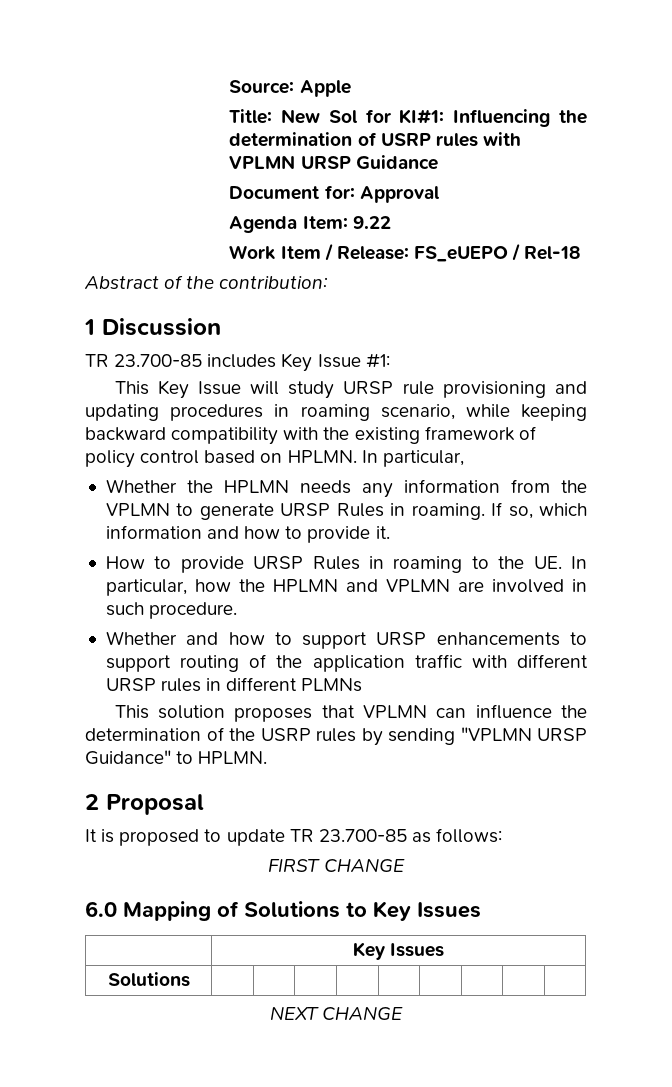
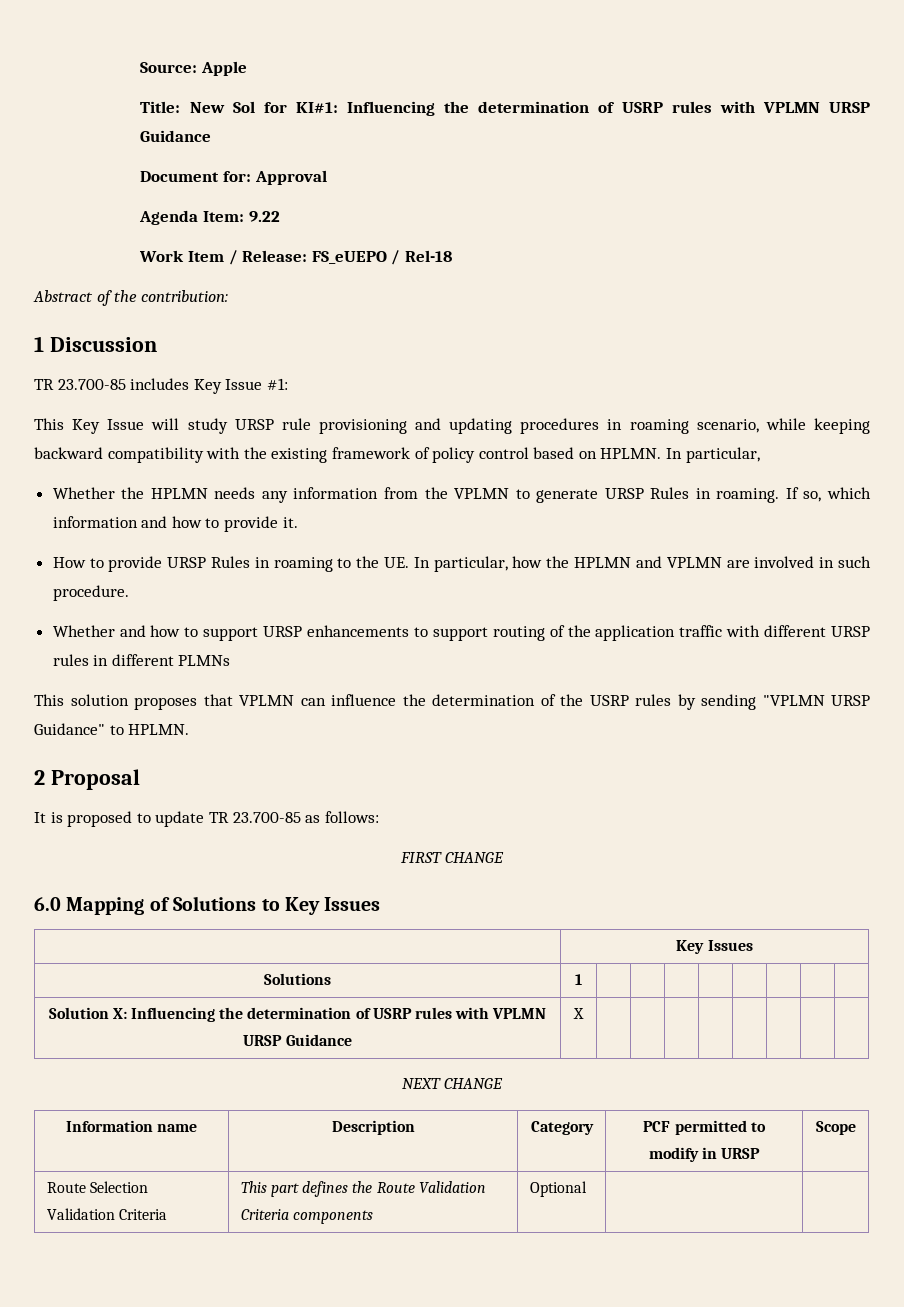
- Solutions | | | | | | | | |
+ Solutions | 1 | | | | | | | |
+ Solution X: Influencing the determination of USRP rules with VPLMN URSP Guidance | X | | | | | | | |
  NEXT CHANGE
+ Information name | Description | Category | PCF permitted to modify in URSP | Scope
+ Route Selection Validation Criteria | This part defines the Route Validation Criteria components | Optional | |

